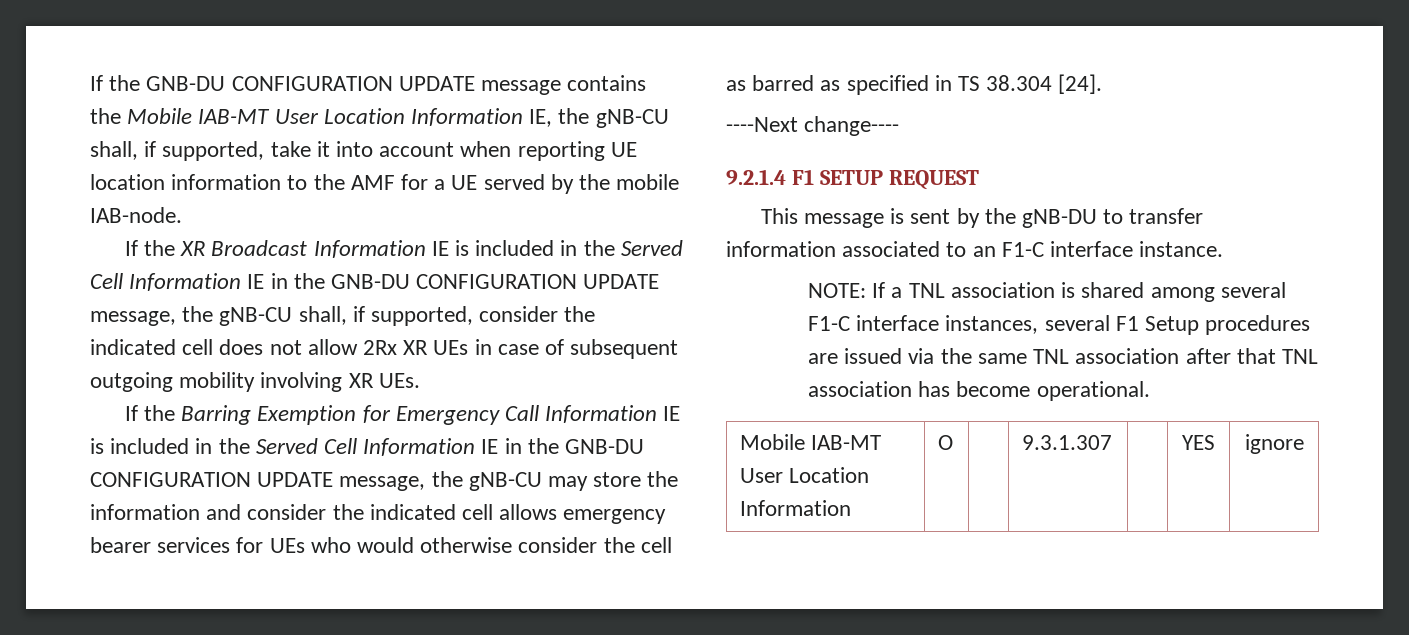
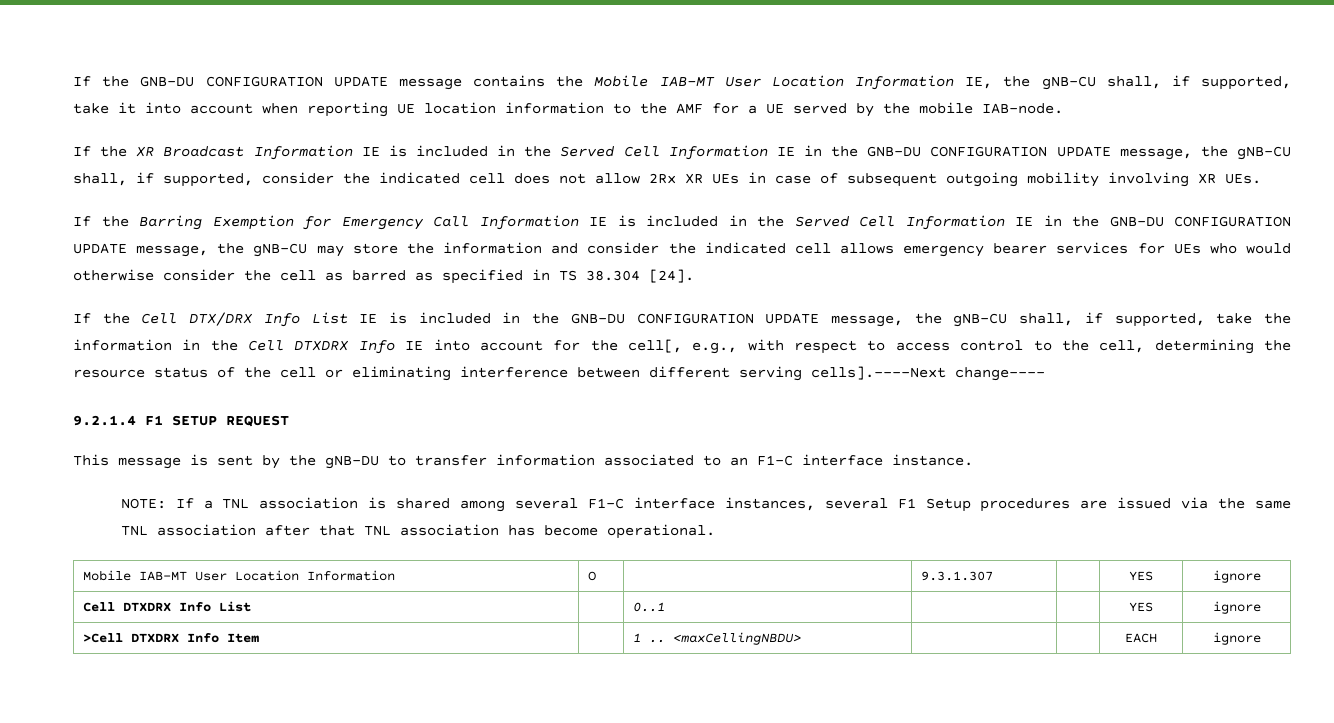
- ----Next change----
+ If the Cell DTX/DRX Info List IE is included in the GNB-DU CONFIGURATION UPDATE message, the gNB-CU shall, if supported, take the information in the Cell DTXDRX Info IE into account for the cell[, e.g., with respect to access control to the cell, determining the resource status of the cell or eliminating interference between different serving cells].----Next change----
+ Cell DTXDRX Info List | | 0..1 | | | YES | ignore
+ >Cell DTXDRX Info Item | | 1 .. <maxCellingNBDU> | | | EACH | ignore

